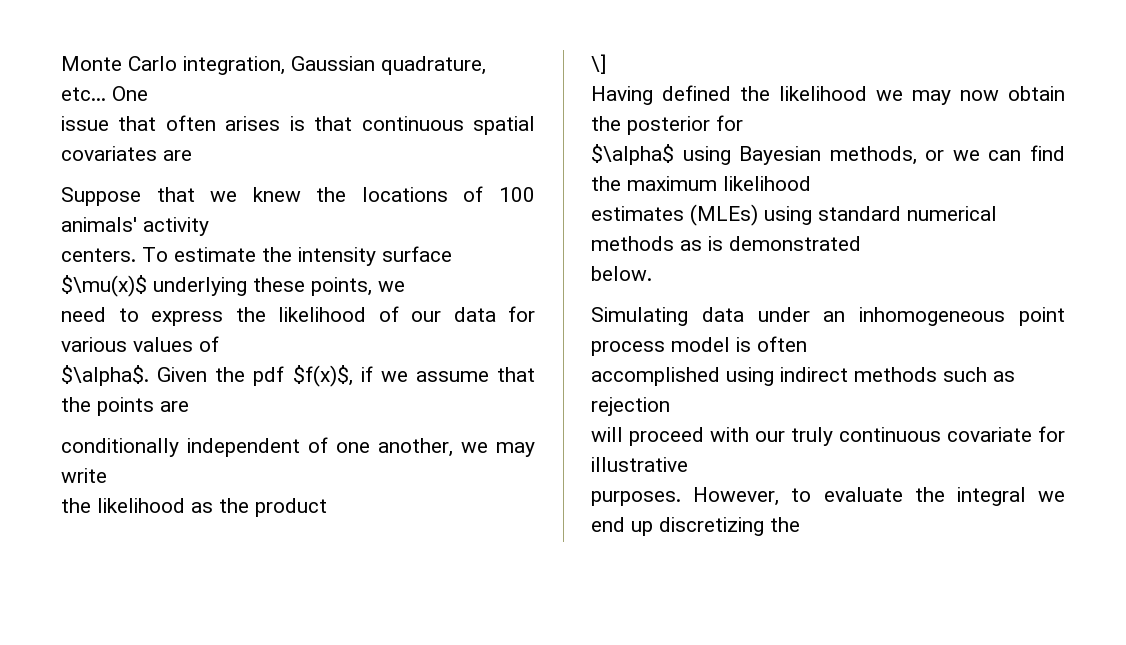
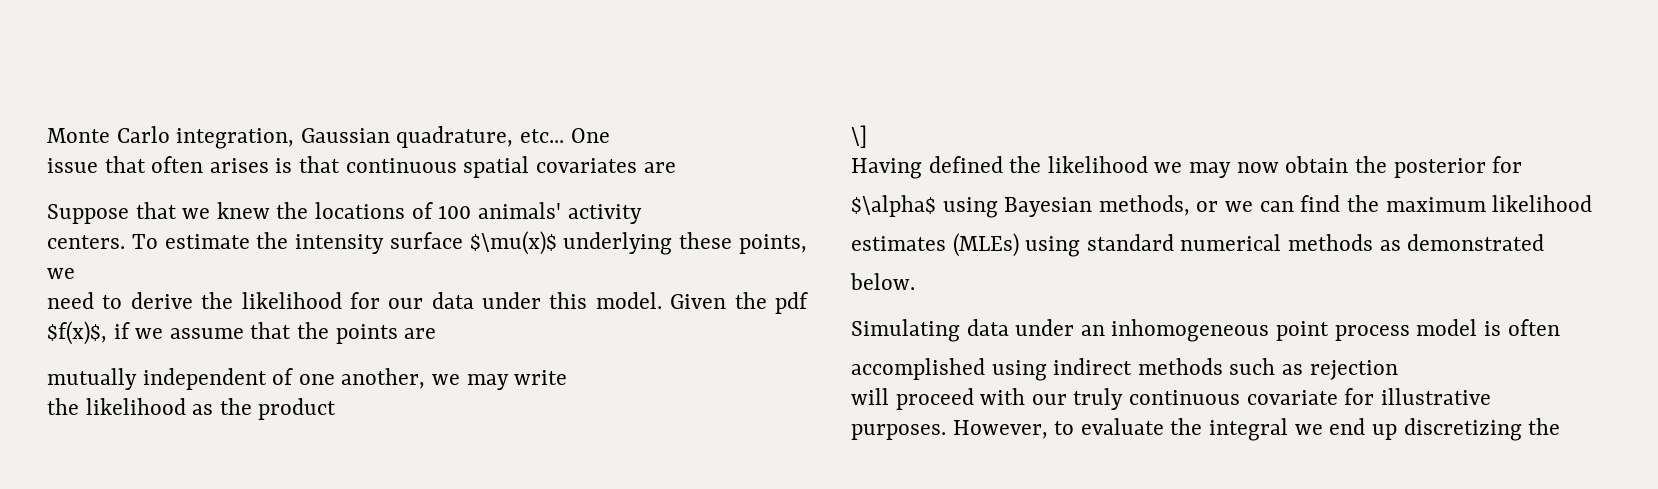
- need to express the likelihood of our data for various values of
- $\alpha$.
+ need to derive the likelihood for our data under this model.
- conditionally independent of one another, we may write
+ mutually independent of one another, we may write
- estimates (MLEs) using standard numerical methods as is demonstrated
+ estimates (MLEs) using standard numerical methods as demonstrated

